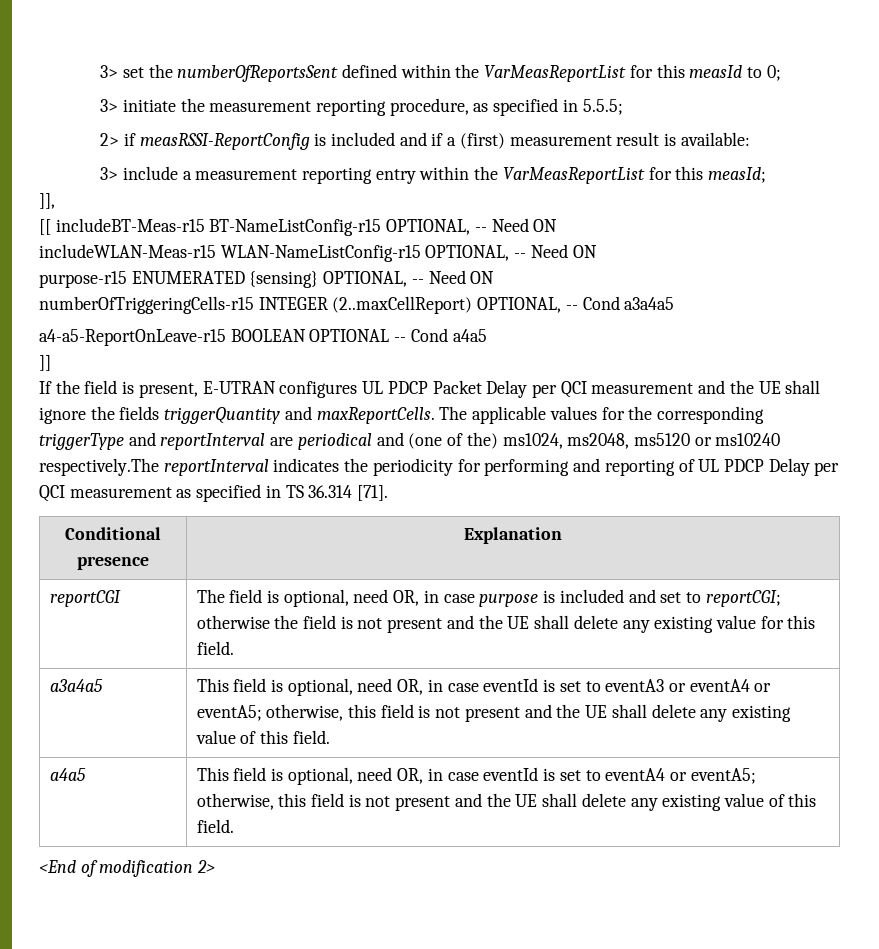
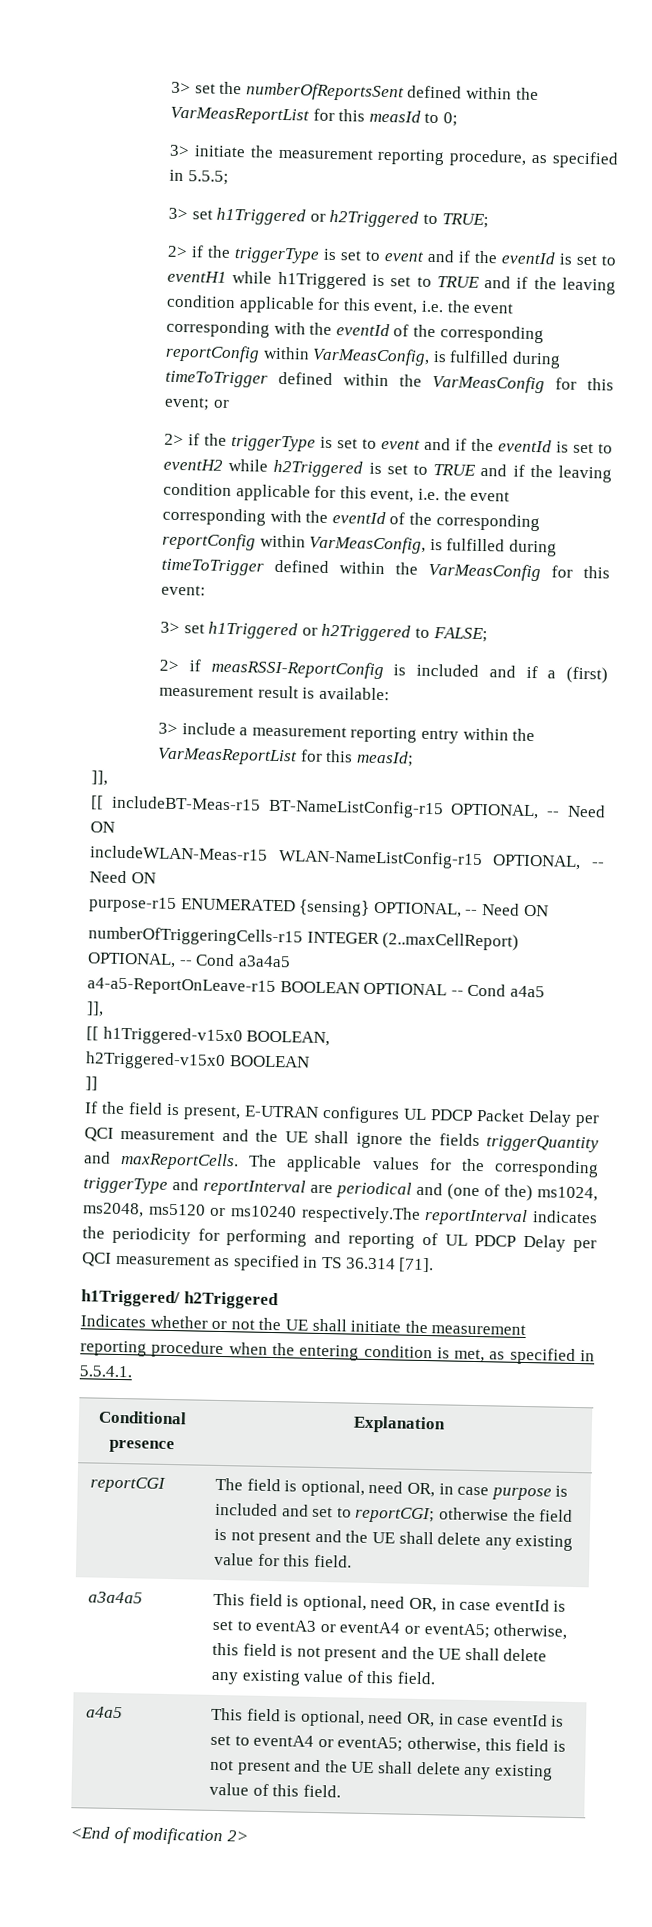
+ 3> set h1Triggered or h2Triggered to TRUE;
+ 2> if the triggerType is set to event and if the eventId is set to eventH1 while h1Triggered is set to TRUE and if the leaving condition applicable for this event, i.e. the event corresponding with the eventId of the corresponding reportConfig within VarMeasConfig, is fulfilled during timeToTrigger defined within the VarMeasConfig for this event; or
+ 2> if the triggerType is set to event and if the eventId is set to eventH2 while h2Triggered is set to TRUE and if the leaving condition applicable for this event, i.e. the event corresponding with the eventId of the corresponding reportConfig within VarMeasConfig, is fulfilled during timeToTrigger defined within the VarMeasConfig for this event:
+ 3> set h1Triggered or h2Triggered to FALSE;
  a4-a5-ReportOnLeave-r15 BOOLEAN OPTIONAL -- Cond a4a5
+ ]],
+ [[ h1Triggered-v15x0 BOOLEAN,
+ h2Triggered-v15x0 BOOLEAN
+ h1Triggered/ h2Triggered
+ Indicates whether or not the UE shall initiate the measurement reporting procedure when the entering condition is met, as specified in 5.5.4.1.

